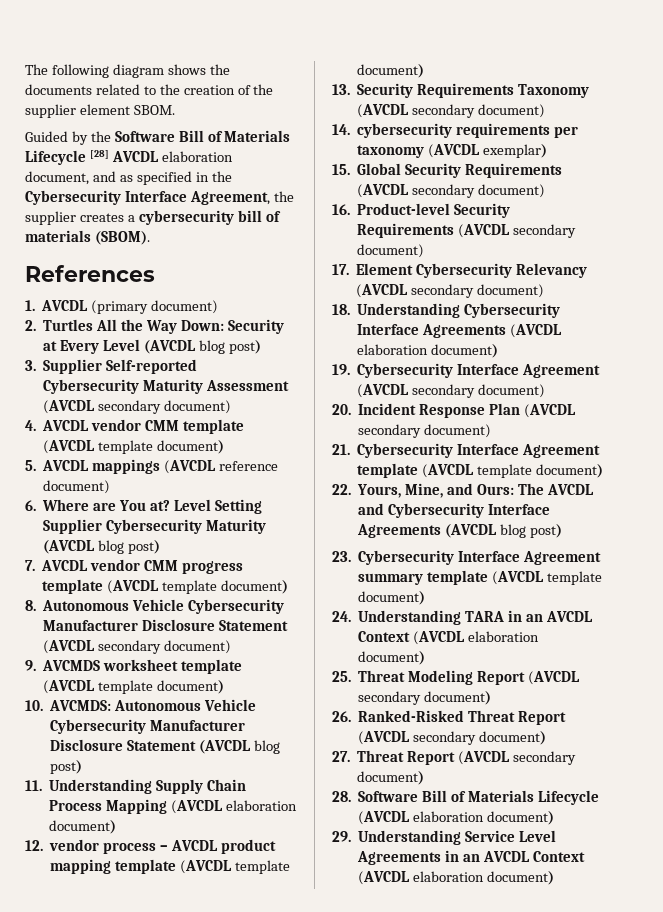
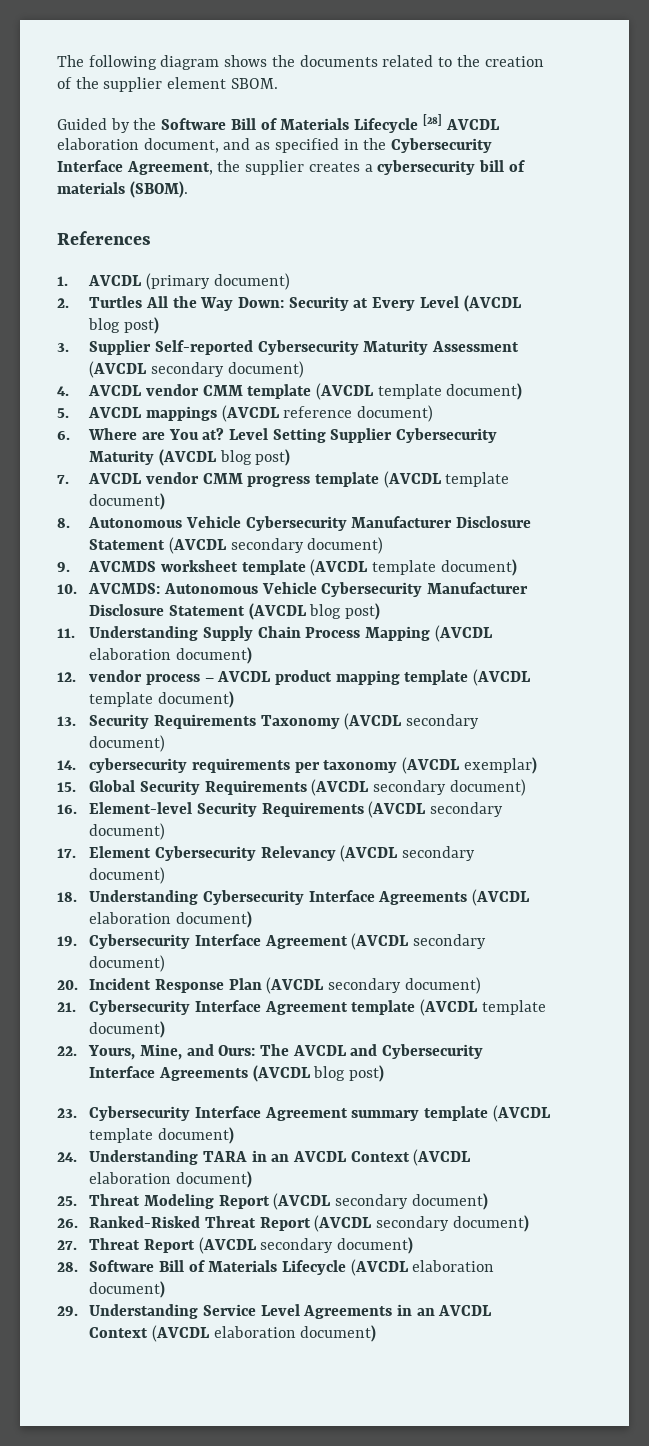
- 16. Product-level Security Requirements (AVCDL secondary document)
+ 16. Element-level Security Requirements (AVCDL secondary document)

